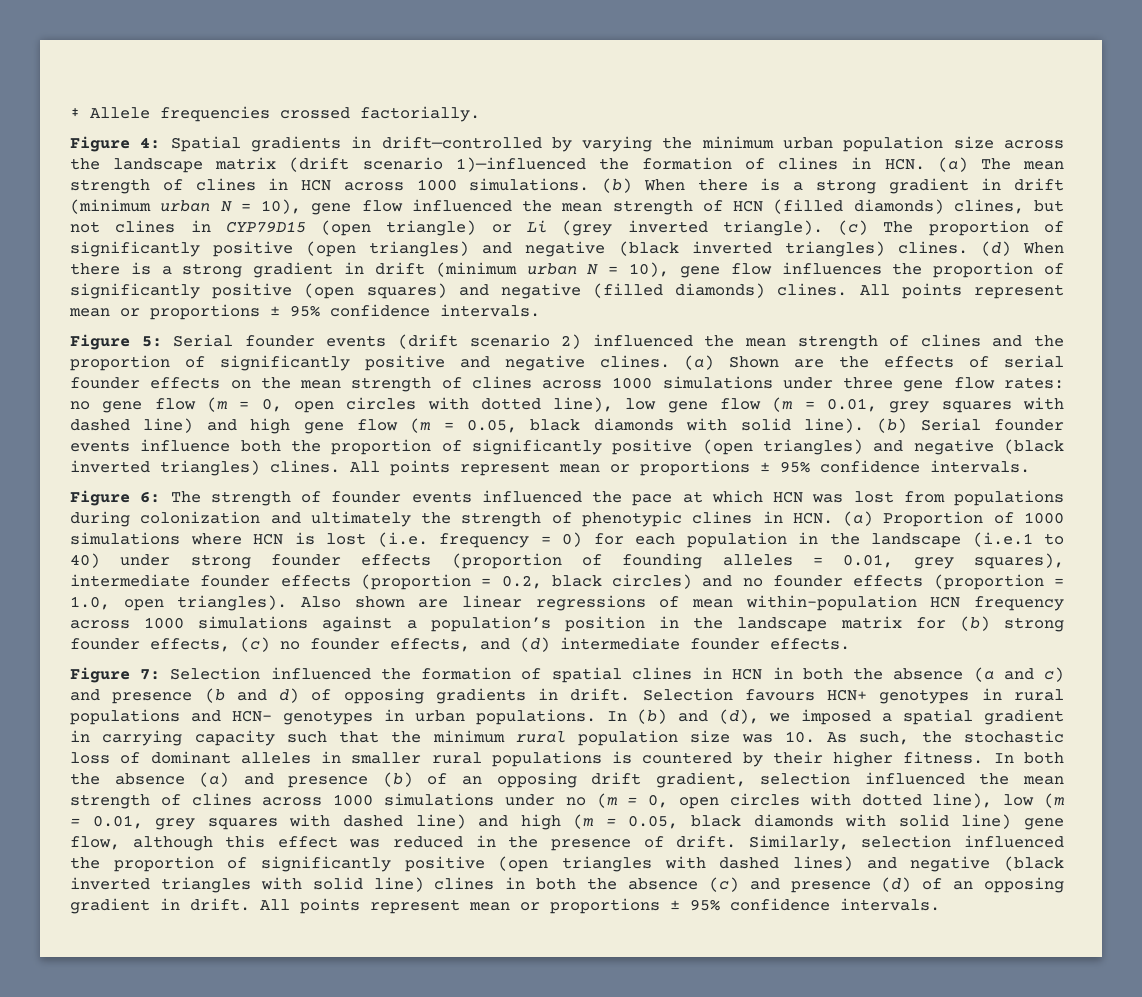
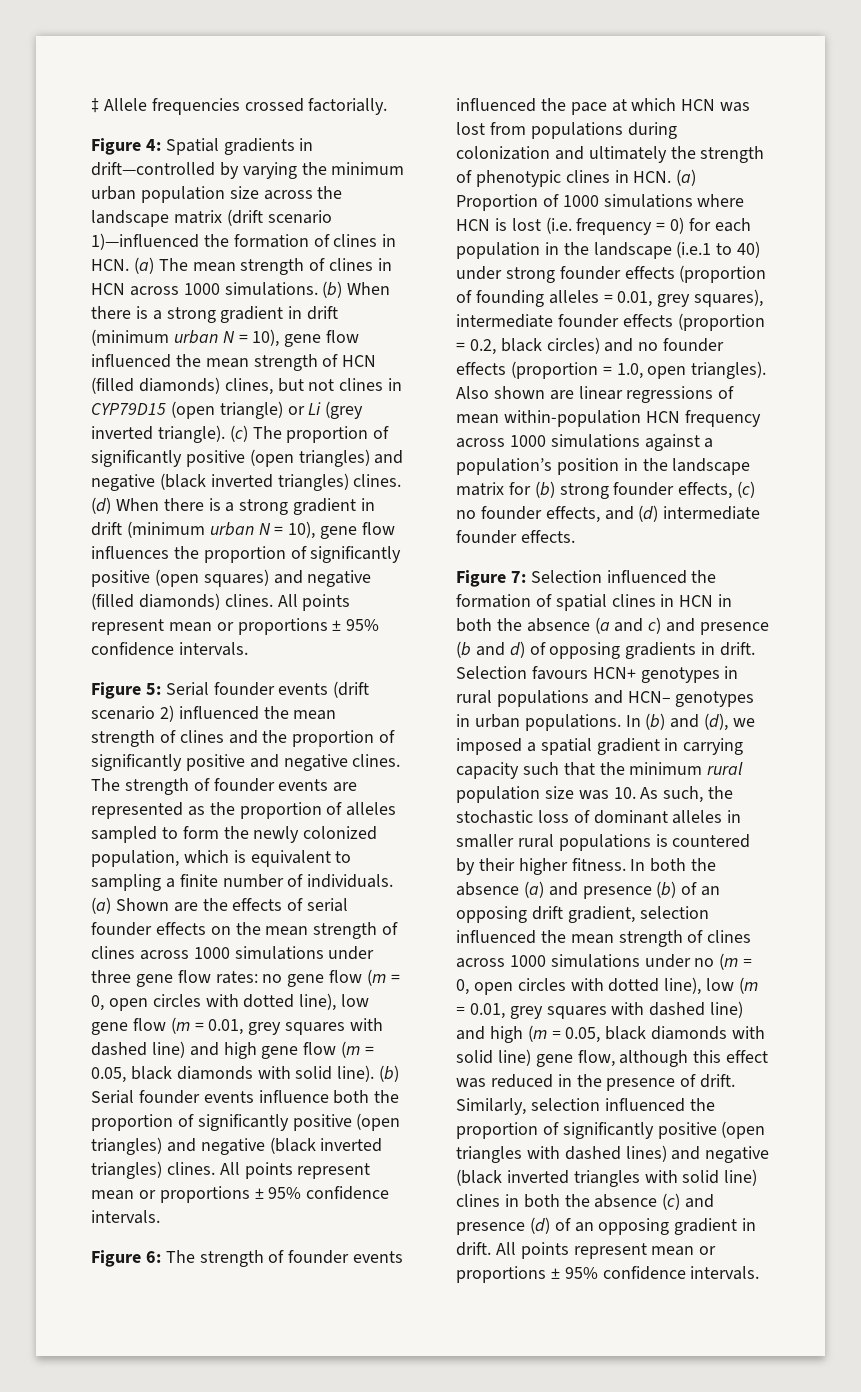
+ The strength of founder events are represented as the proportion of alleles sampled to form the newly colonized population, which is equivalent to sampling a finite number of individuals.

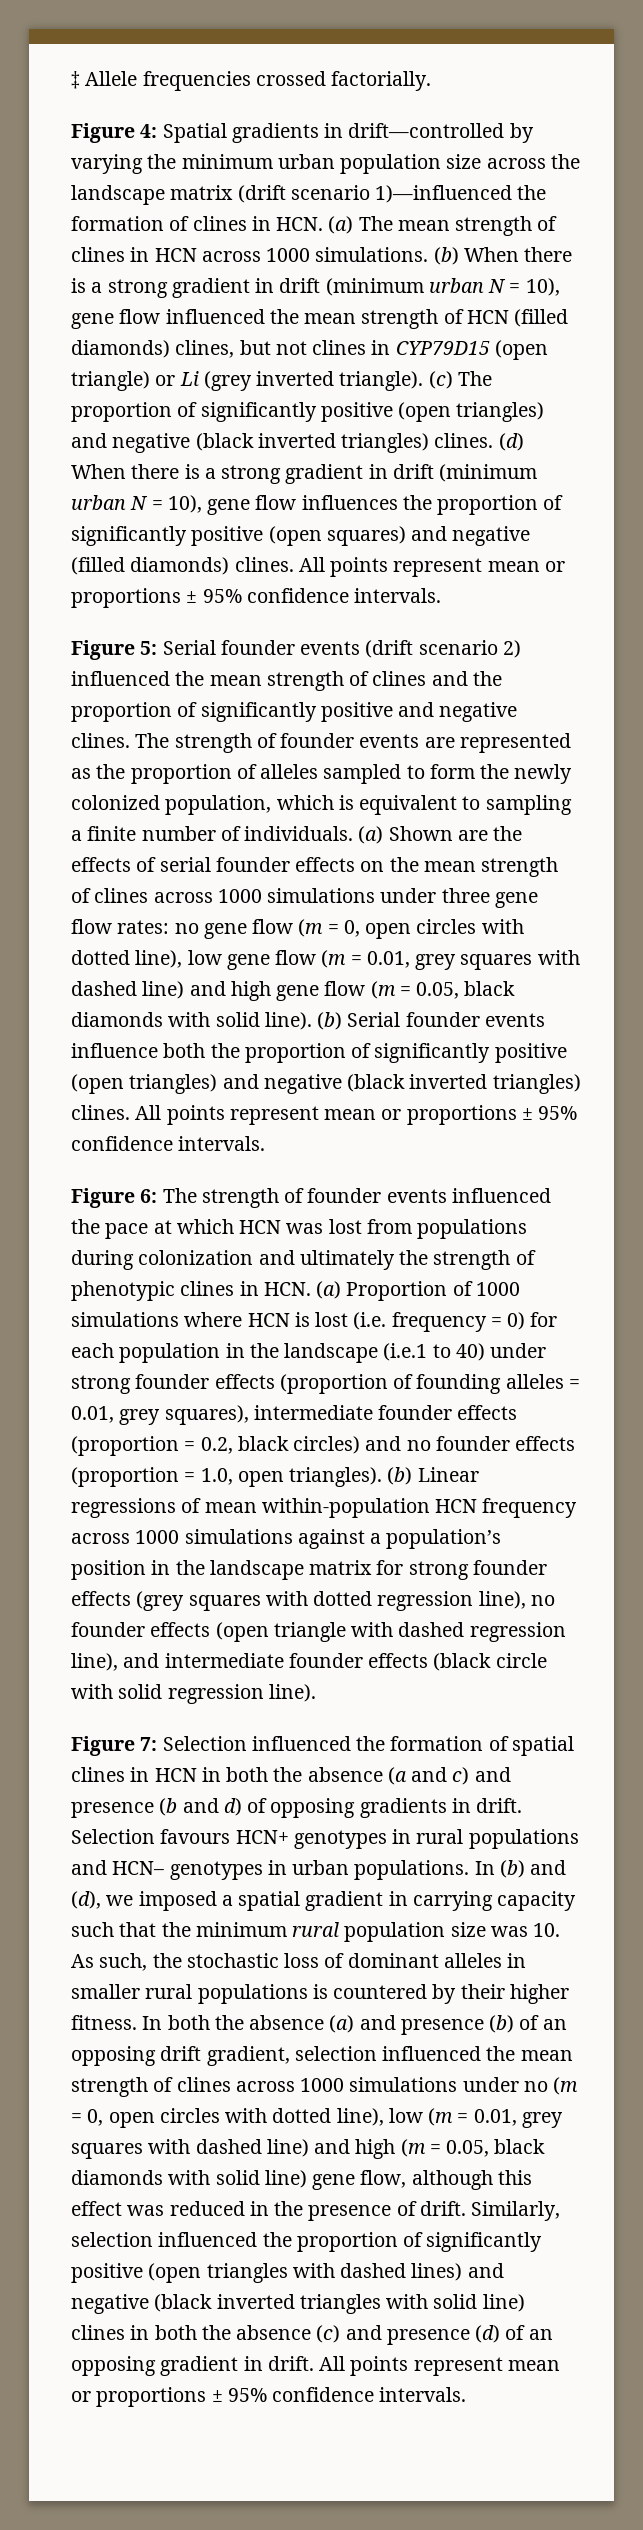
- Also shown are linear regressions of mean within-population HCN frequency across 1000 simulations against a population’s position in the landscape matrix for (b) strong founder effects, (c) no founder effects, and (d) intermediate founder effects.
+ (b) Linear regressions of mean within-population HCN frequency across 1000 simulations against a population’s position in the landscape matrix for strong founder effects (grey squares with dotted regression line), no founder effects (open triangle with dashed regression line), and intermediate founder effects (black circle with solid regression line).

